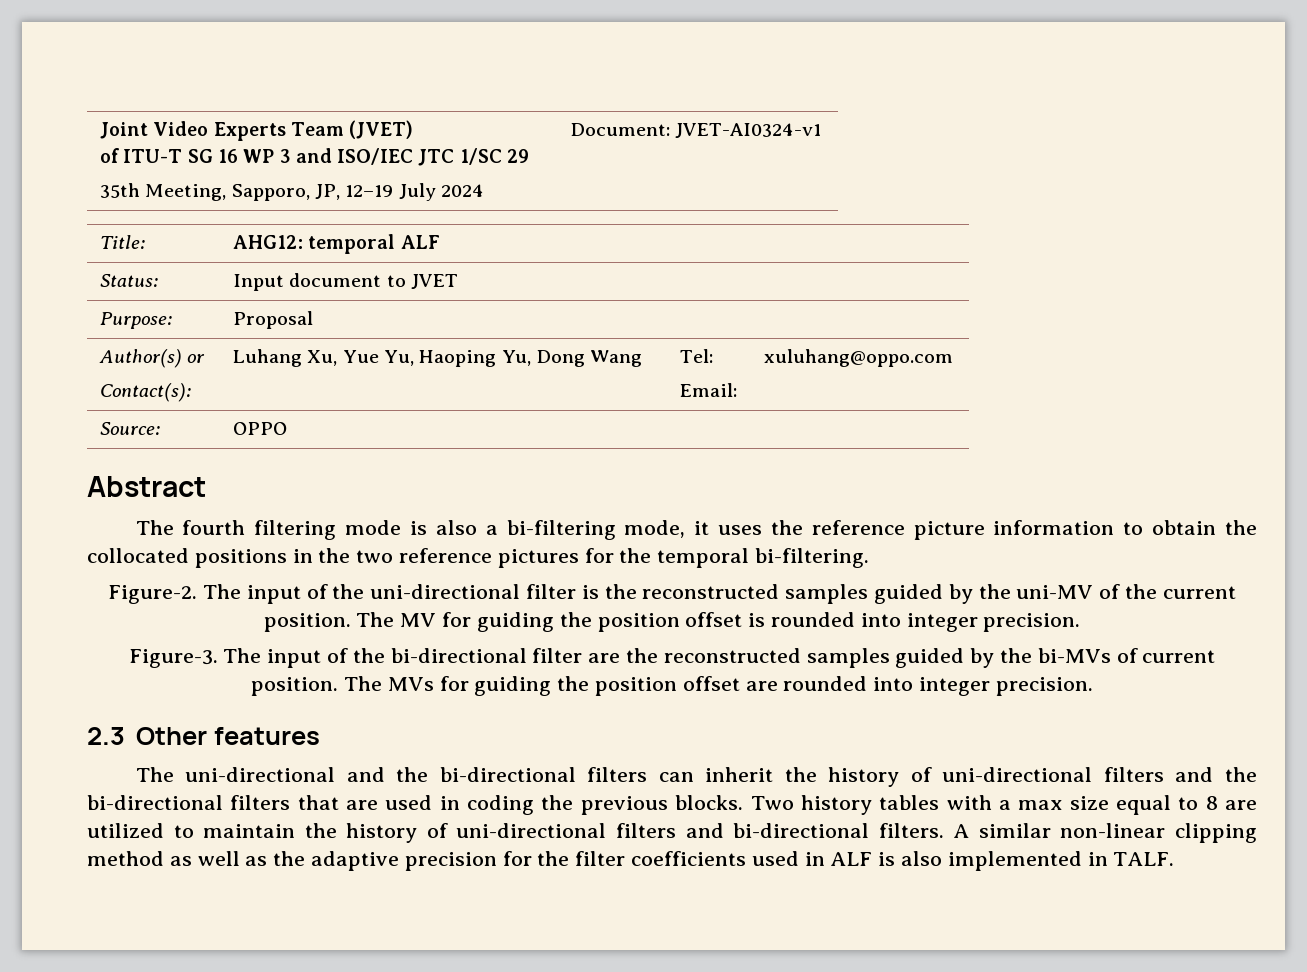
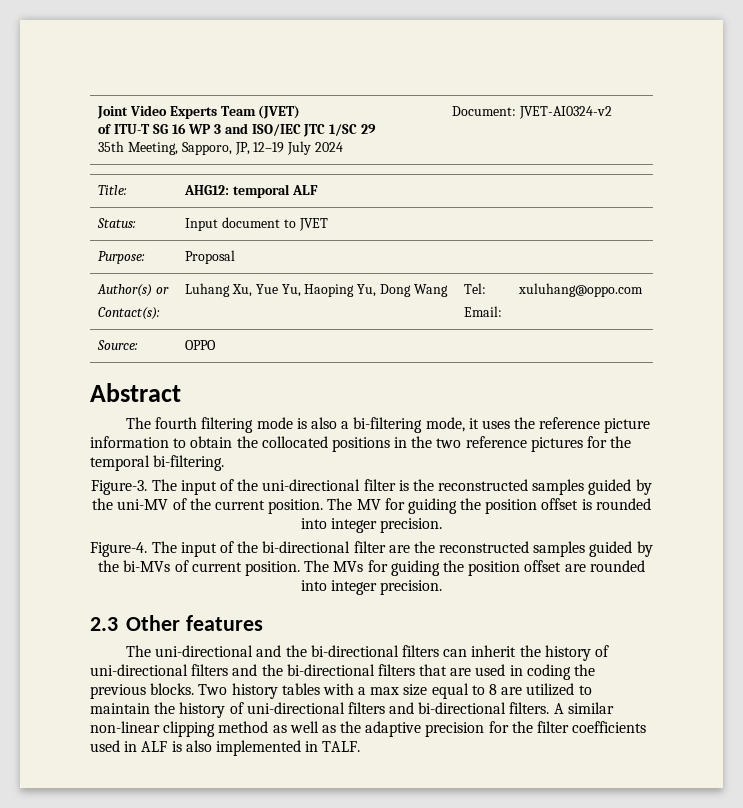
  Joint Video Experts Team (JVET)
  of ITU-T SG 16 WP 3 and ISO/IEC JTC 1/SC 29
- 35th Meeting, Sapporo, JP, 12–19 July 2024 | Document: JVET-AI0324-v1
+ 35th Meeting, Sapporo, JP, 12–19 July 2024 | Document: JVET-AI0324-v2
- Figure-2.
+ Figure-3.
- Figure-3.
+ Figure-4.

